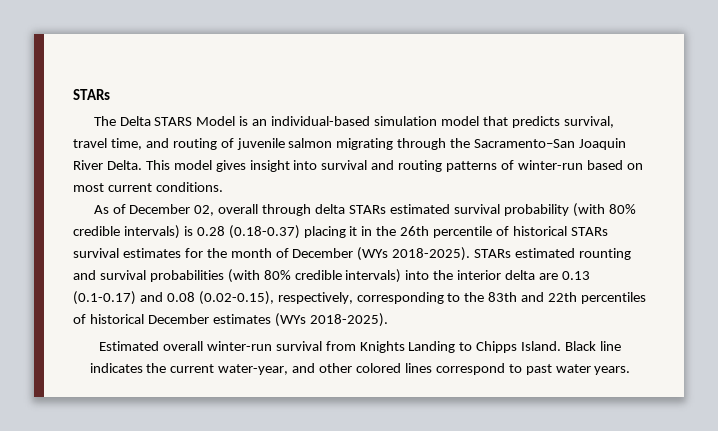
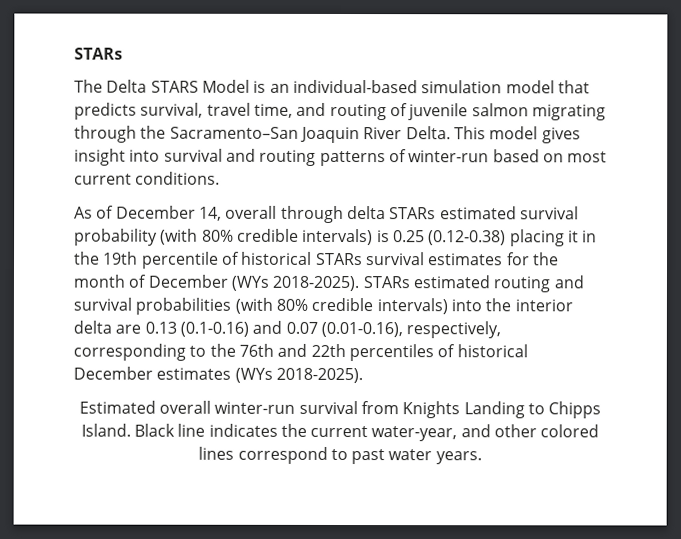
- As of December 02, overall through delta STARs estimated survival probability (with 80% credible intervals) is 0.28 (0.18-0.37) placing it in the 26th percentile of historical STARs survival estimates for the month of December (WYs 2018-2025).
+ As of December 14, overall through delta STARs estimated survival probability (with 80% credible intervals) is 0.25 (0.12-0.38) placing it in the 19th percentile of historical STARs survival estimates for the month of December (WYs 2018-2025).
- STARs estimated rounting and survival probabilities (with 80% credible intervals) into the interior delta are 0.13 (0.1-0.17) and 0.08 (0.02-0.15), respectively, corresponding to the 83th and 22th percentiles of historical December estimates (WYs 2018-2025).
+ STARs estimated routing and survival probabilities (with 80% credible intervals) into the interior delta are 0.13 (0.1-0.16) and 0.07 (0.01-0.16), respectively, corresponding to the 76th and 22th percentiles of historical December estimates (WYs 2018-2025).

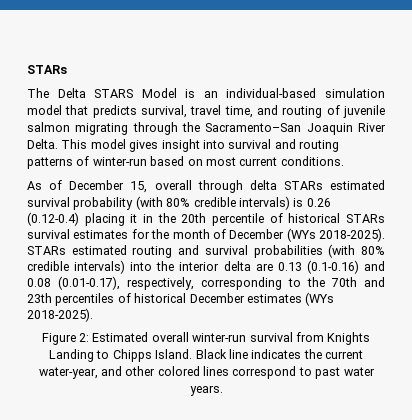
- As of December 14, overall through delta STARs estimated survival probability (with 80% credible intervals) is 0.25 (0.12-0.38) placing it in the 19th percentile of historical STARs survival estimates for the month of December (WYs 2018-2025).
+ As of December 15, overall through delta STARs estimated survival probability (with 80% credible intervals) is 0.26 (0.12-0.4) placing it in the 20th percentile of historical STARs survival estimates for the month of December (WYs 2018-2025).
- STARs estimated routing and survival probabilities (with 80% credible intervals) into the interior delta are 0.13 (0.1-0.16) and 0.07 (0.01-0.16), respectively, corresponding to the 76th and 22th percentiles of historical December estimates (WYs 2018-2025).
+ STARs estimated routing and survival probabilities (with 80% credible intervals) into the interior delta are 0.13 (0.1-0.16) and 0.08 (0.01-0.17), respectively, corresponding to the 70th and 23th percentiles of historical December estimates (WYs 2018-2025).
- Estimated overall winter-run survival from Knights Landing to Chipps Island.
+ Figure 2: Estimated overall winter-run survival from Knights Landing to Chipps Island.

